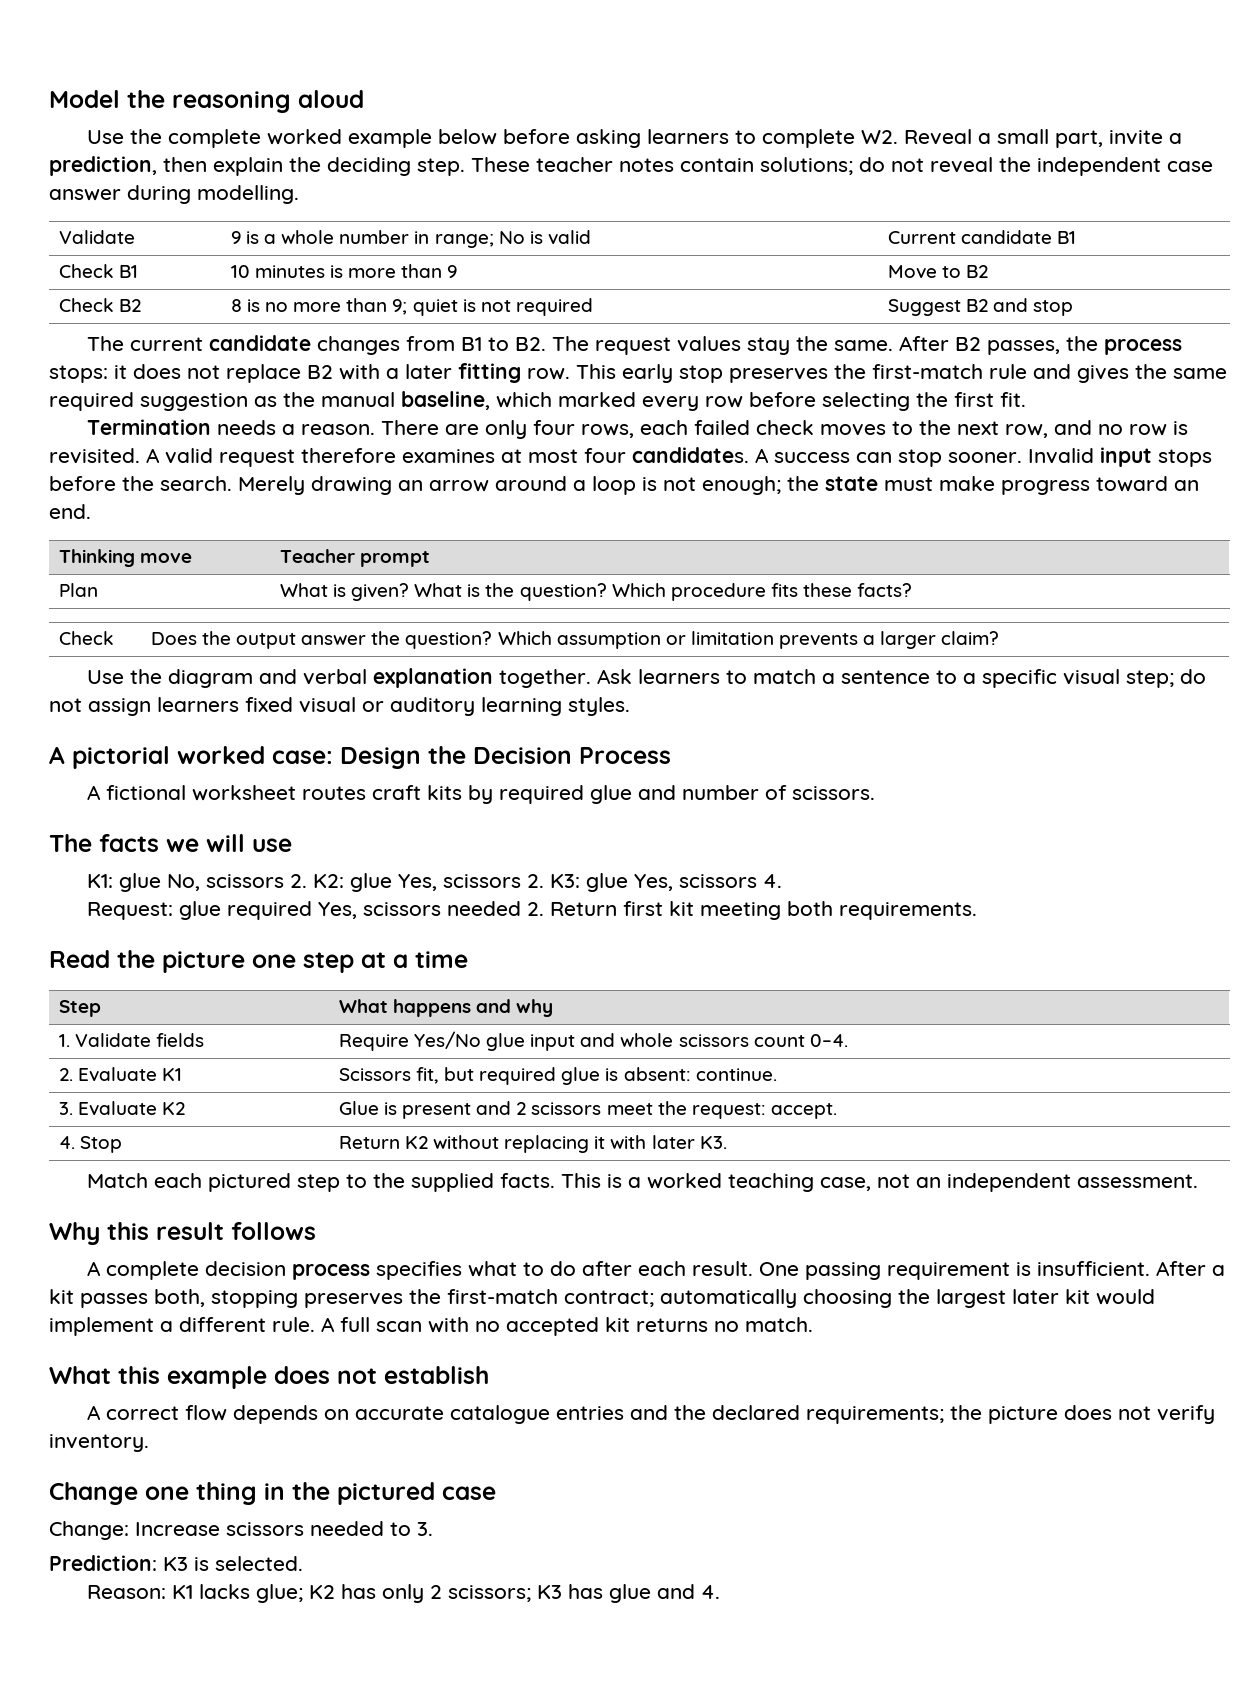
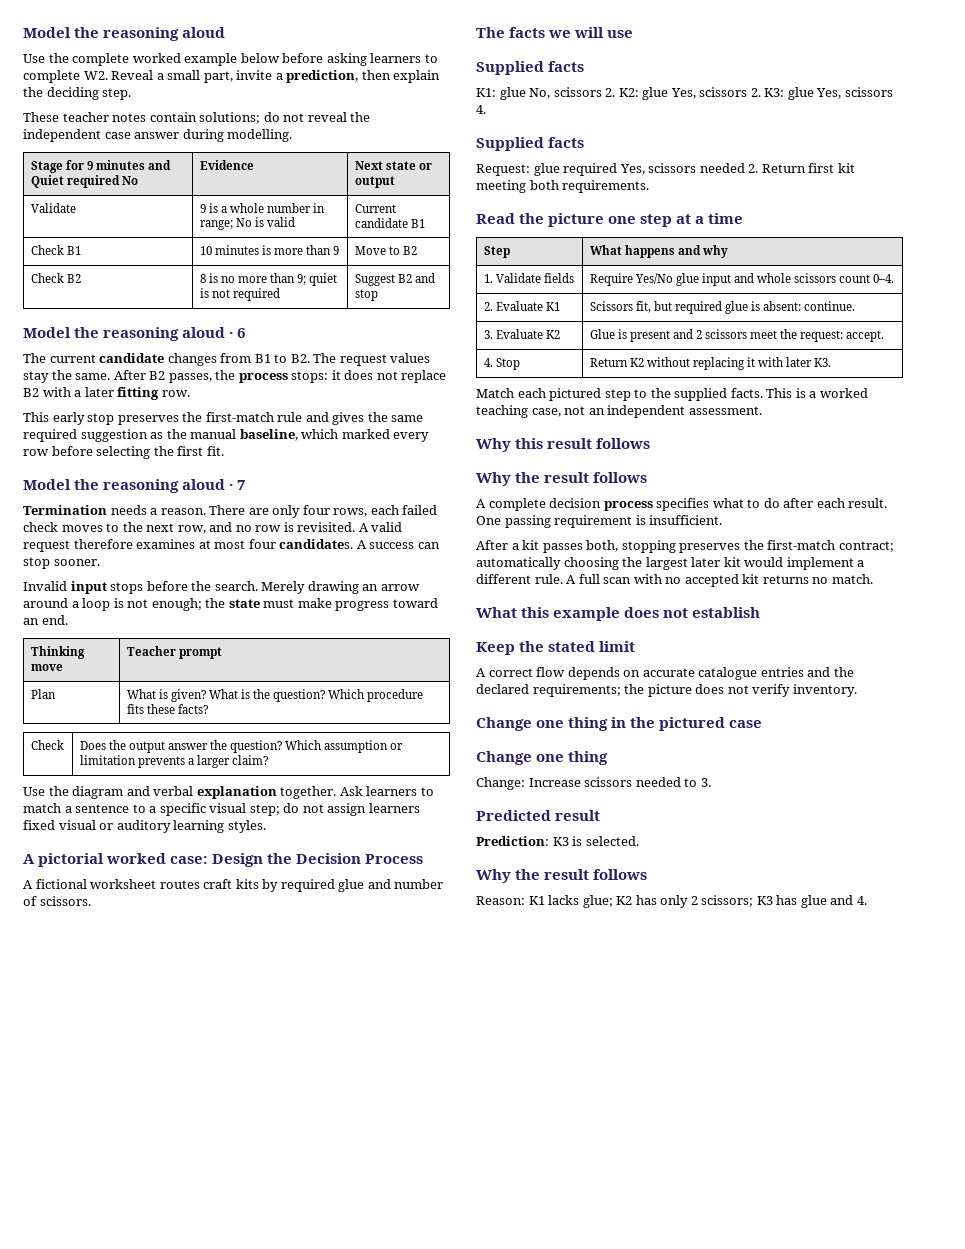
- Use the complete worked example below before asking learners to complete W2. Reveal a small part, invite a prediction, then explain the deciding step. These teacher notes contain solutions; do not reveal the independent case answer during modelling.
+ Use the complete worked example below before asking learners to complete W2. Reveal a small part, invite a prediction, then explain the deciding step.
+ These teacher notes contain solutions; do not reveal the independent case answer during modelling.
+ Stage for 9 minutes and Quiet required No | Evidence | Next state or output
+ Model the reasoning aloud · 6
- After B2 passes, the process stops: it does not replace B2 with a later fitting row. This early stop preserves the first-match rule and gives the same required suggestion as the manual baseline, which marked every row before selecting the first fit.
+ After B2 passes, the process stops: it does not replace B2 with a later fitting row.
+ This early stop preserves the first-match rule and gives the same required suggestion as the manual baseline, which marked every row before selecting the first fit.
+ Model the reasoning aloud · 7
- A success can stop sooner. Invalid input stops before the search.
+ A success can stop sooner.
+ Invalid input stops before the search.
  The facts we will use
+ Supplied facts
  K1: glue No, scissors 2. K2: glue Yes, scissors 2. K3: glue Yes, scissors 4.
+ Supplied facts
  Why this result follows
+ Why the result follows
- One passing requirement is insufficient. After a kit passes both, stopping preserves the first-match contract; automatically choosing the largest later kit would implement a different rule.
+ One passing requirement is insufficient.
+ After a kit passes both, stopping preserves the first-match contract; automatically choosing the largest later kit would implement a different rule.
+ Keep the stated limit
  Change one thing in the pictured case
+ Change one thing
+ Predicted result
  Prediction: K3 is selected.
+ Why the result follows

